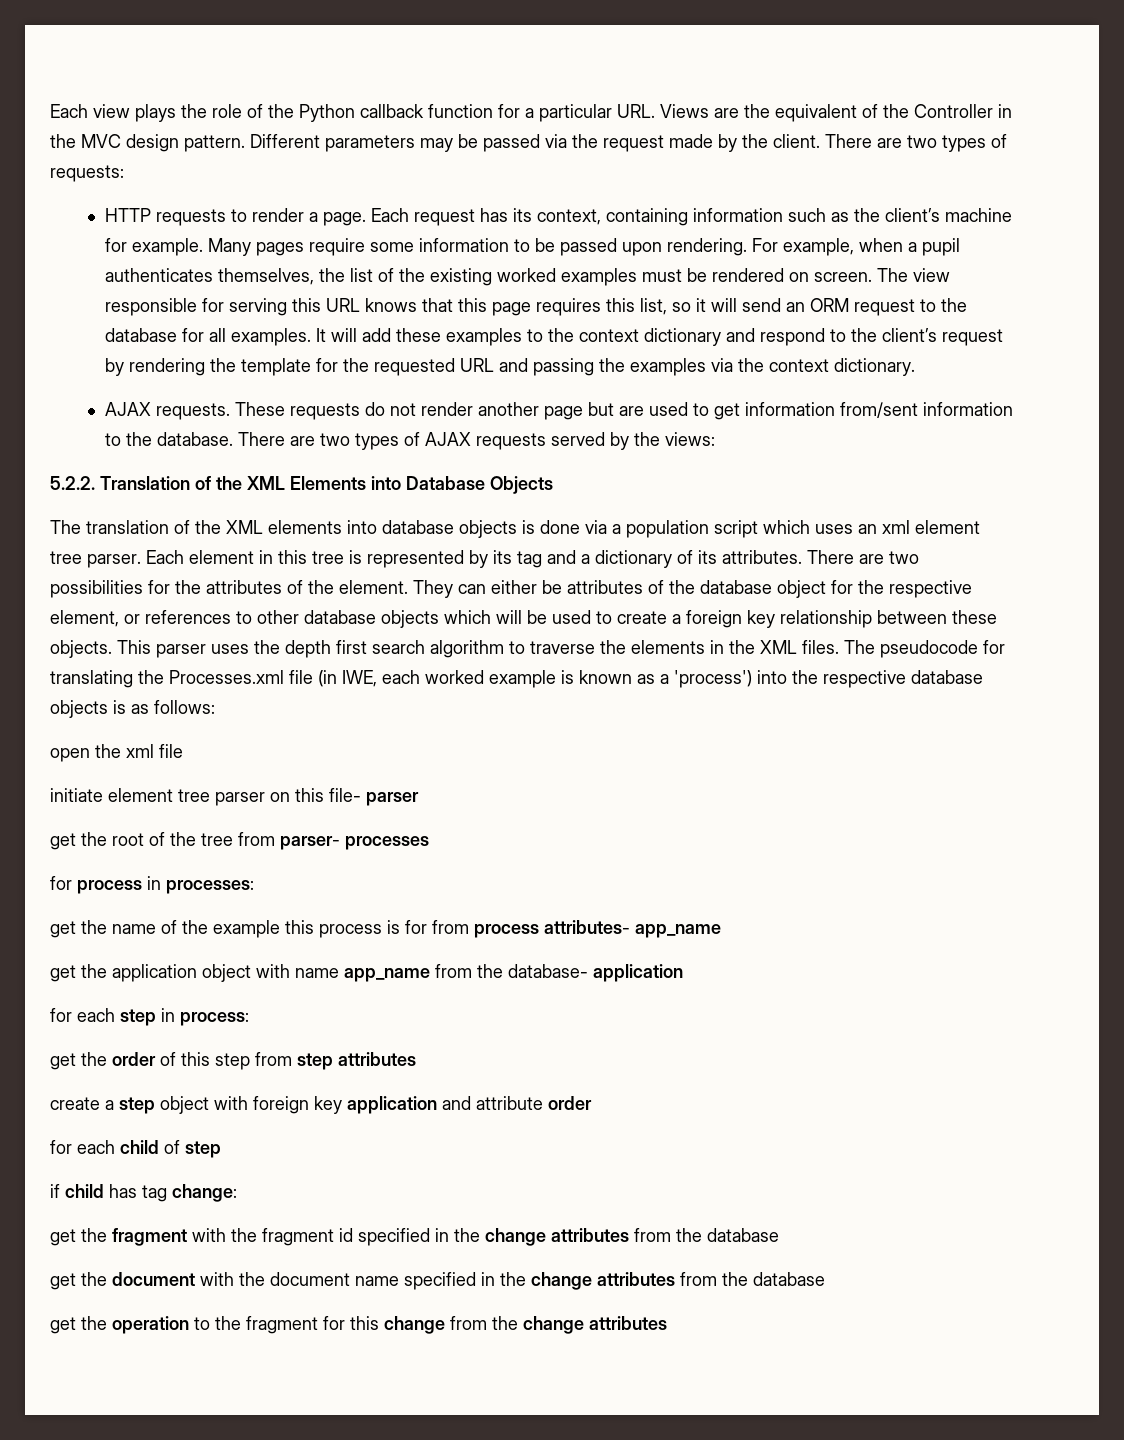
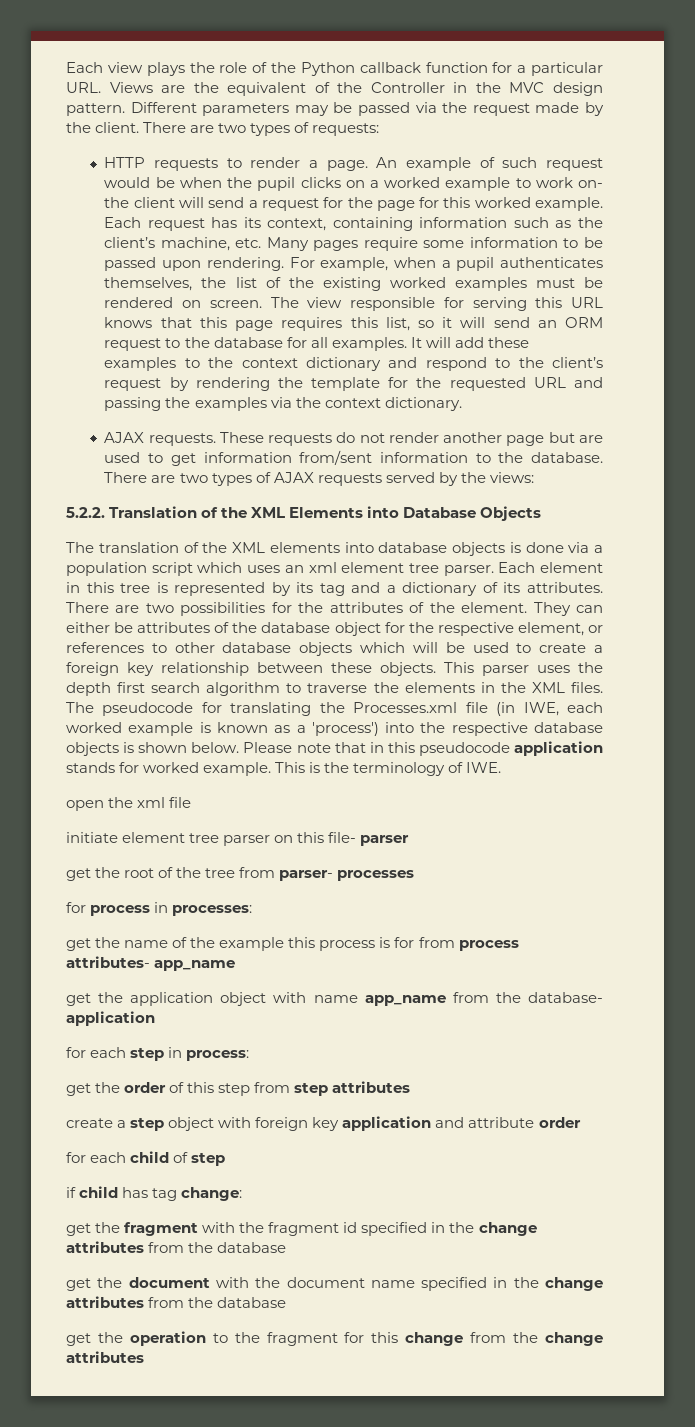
+ An example of such request would be when the pupil clicks on a worked example to work on- the client will send a request for the page for this worked example.
- Each request has its context, containing information such as the client’s machine for example. Many pages require some information to be passed upon rendering.
+ Each request has its context, containing information such as the client’s machine, etc. Many pages require some information to be passed upon rendering.
- The pseudocode for translating the Processes.xml file (in IWE, each worked example is known as a 'process') into the respective database objects is as follows:
+ The pseudocode for translating the Processes.xml file (in IWE, each worked example is known as a 'process') into the respective database objects is shown below. Please note that in this pseudocode application stands for worked example. This is the terminology of IWE.

